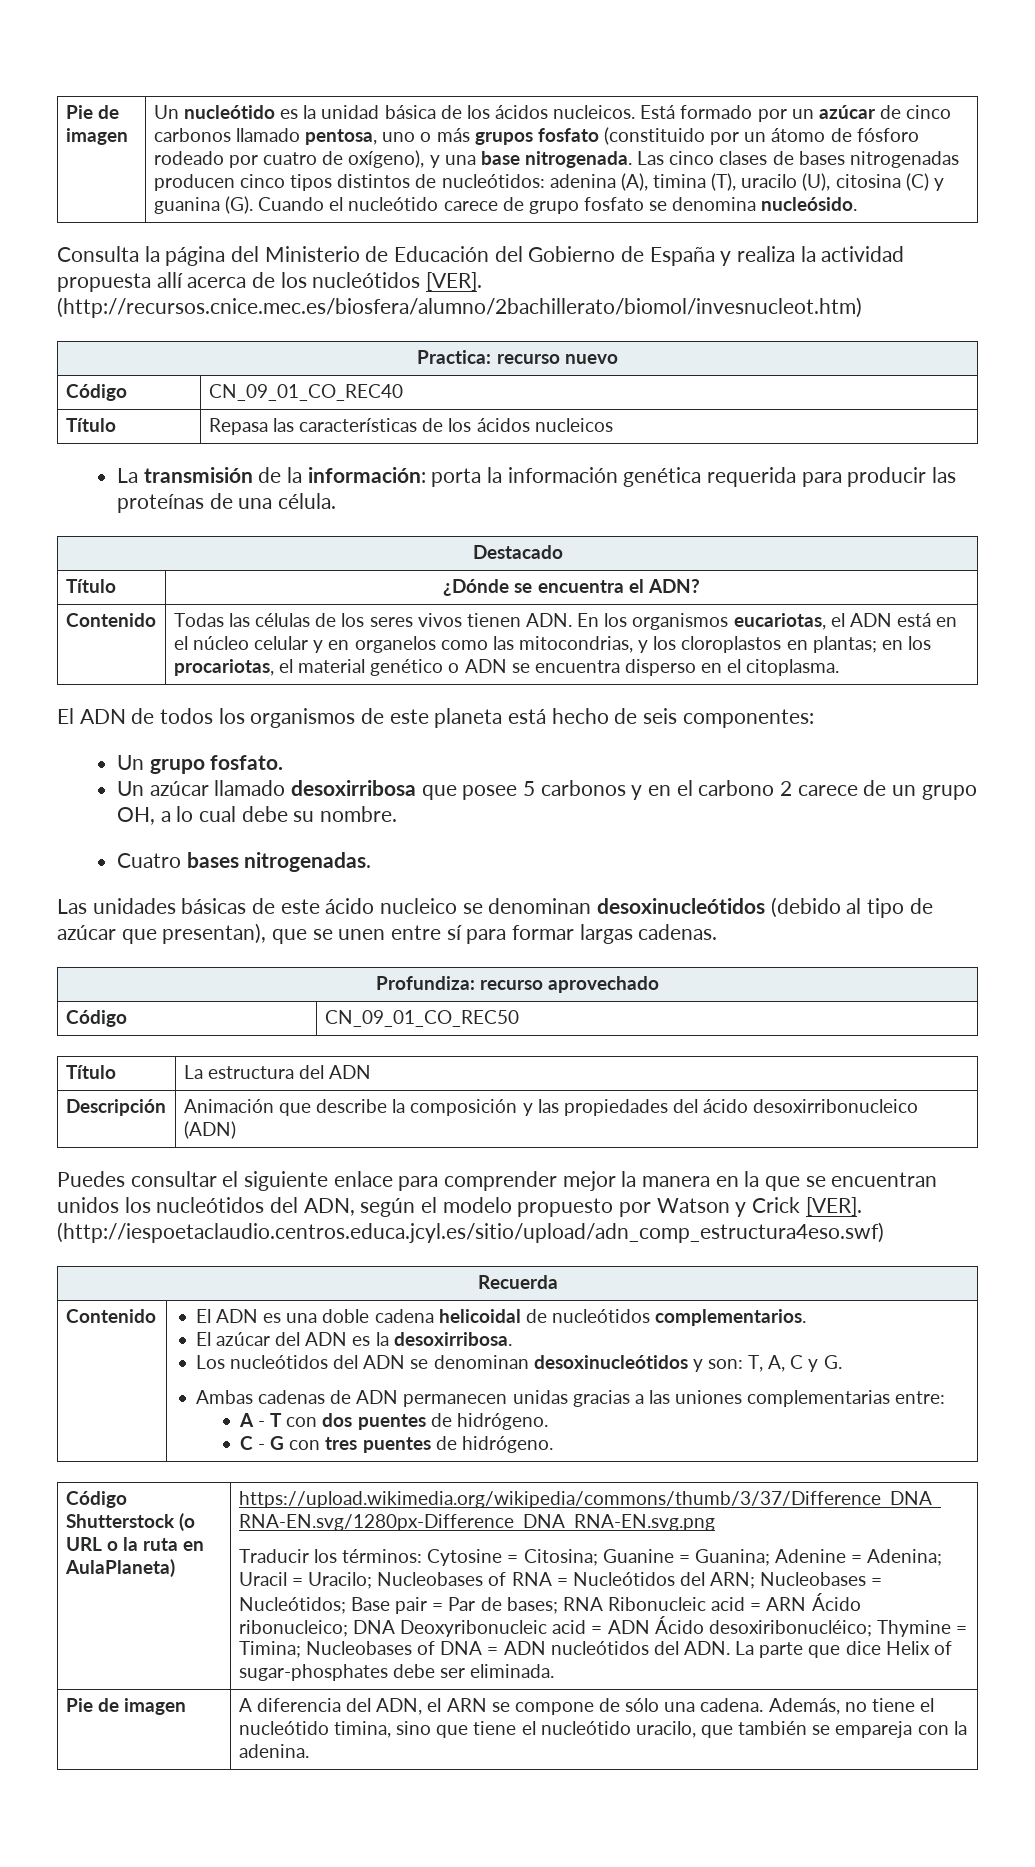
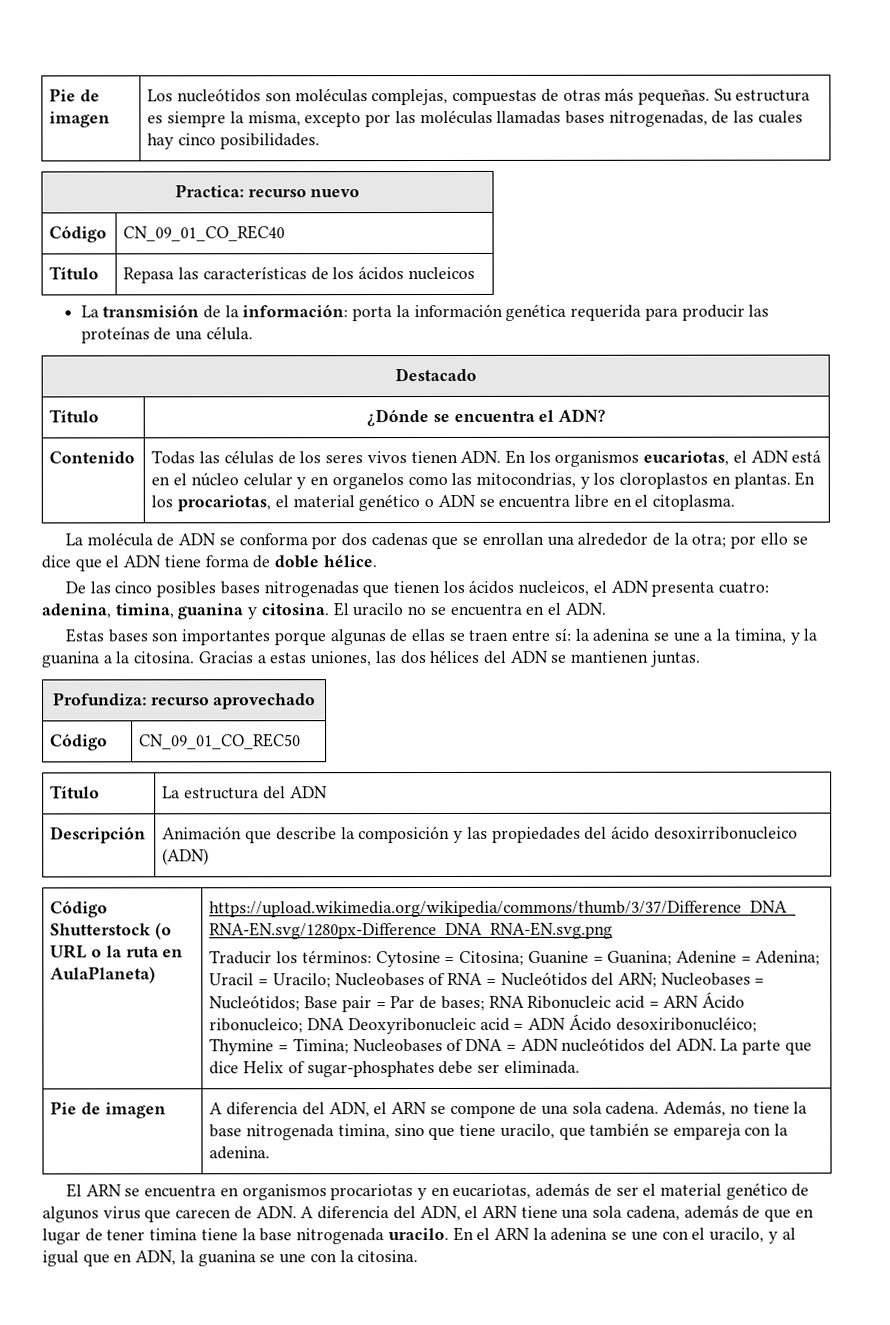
- Pie de imagen | Un nucleótido es la unidad básica de los ácidos nucleicos. Está formado por un azúcar de cinco carbonos llamado pentosa, uno o más grupos fosfato (constituido por un átomo de fósforo rodeado por cuatro de oxígeno), y una base nitrogenada. Las cinco clases de bases nitrogenadas producen cinco tipos distintos de nucleótidos: adenina (A), timina (T), uracilo (U), citosina (C) y guanina (G). Cuando el nucleótido carece de grupo fosfato se denomina nucleósido.
- Consulta la página del Ministerio de Educación del Gobierno de España y realiza la actividad propuesta allí acerca de los nucleótidos [VER]. (http://recursos.cnice.mec.es/biosfera/alumno/2bachillerato/biomol/invesnucleot.htm)
+ Pie de imagen | Los nucleótidos son moléculas complejas, compuestas de otras más pequeñas. Su estructura es siempre la misma, excepto por las moléculas llamadas bases nitrogenadas, de las cuales hay cinco posibilidades.
- Todas las células de los seres vivos tienen ADN. En los organismos eucariotas, el ADN está en el núcleo celular y en organelos como las mitocondrias, y los cloroplastos en plantas; en los procariotas, el material genético o ADN se encuentra disperso en el citoplasma.
+ Todas las células de los seres vivos tienen ADN. En los organismos eucariotas, el ADN está en el núcleo celular y en organelos como las mitocondrias, y los cloroplastos en plantas. En los procariotas, el material genético o ADN se encuentra libre en el citoplasma.
- El ADN de todos los organismos de este planeta está hecho de seis componentes:
- Un grupo fosfato.
- Un azúcar llamado desoxirribosa que posee 5 carbonos y en el carbono 2 carece de un grupo OH, a lo cual debe su nombre.
- Cuatro bases nitrogenadas.
- Las unidades básicas de este ácido nucleico se denominan desoxinucleótidos (debido al tipo de azúcar que presentan), que se unen entre sí para formar largas cadenas.
+ La molécula de ADN se conforma por dos cadenas que se enrollan una alrededor de la otra; por ello se dice que el ADN tiene forma de doble hélice.
+ De las cinco posibles bases nitrogenadas que tienen los ácidos nucleicos, el ADN presenta cuatro: adenina, timina, guanina y citosina. El uracilo no se encuentra en el ADN.
+ Estas bases son importantes porque algunas de ellas se traen entre sí: la adenina se une a la timina, y la guanina a la citosina. Gracias a estas uniones, las dos hélices del ADN se mantienen juntas.
- Puedes consultar el siguiente enlace para comprender mejor la manera en la que se encuentran unidos los nucleótidos del ADN, según el modelo propuesto por Watson y Crick [VER]. (http://iespoetaclaudio.centros.educa.jcyl.es/sitio/upload/adn_comp_estructura4eso.swf)
- Recuerda
- Contenido | El ADN es una doble cadena helicoidal de nucleótidos complementarios.
- El azúcar del ADN es la desoxirribosa.
- Los nucleótidos del ADN se denominan desoxinucleótidos y son: T, A, C y G.
- Ambas cadenas de ADN permanecen unidas gracias a las uniones complementarias entre:
- A - T con dos puentes de hidrógeno.
- C - G con tres puentes de hidrógeno.
- Pie de imagen | A diferencia del ADN, el ARN se compone de sólo una cadena. Además, no tiene el nucleótido timina, sino que tiene el nucleótido uracilo, que también se empareja con la adenina.
+ Pie de imagen | A diferencia del ADN, el ARN se compone de una sola cadena. Además, no tiene la base nitrogenada timina, sino que tiene uracilo, que también se empareja con la adenina.
+ El ARN se encuentra en organismos procariotas y en eucariotas, además de ser el material genético de algunos virus que carecen de ADN. A diferencia del ADN, el ARN tiene una sola cadena, además de que en lugar de tener timina tiene la base nitrogenada uracilo. En el ARN la adenina se une con el uracilo, y al igual que en ADN, la guanina se une con la citosina.

